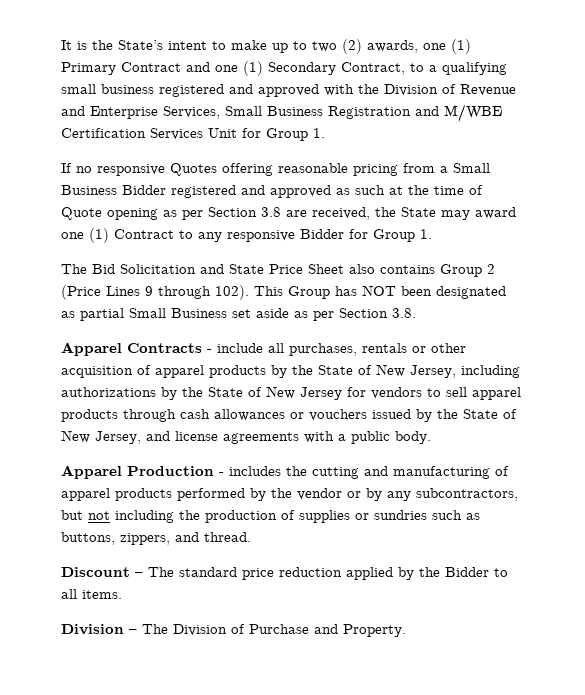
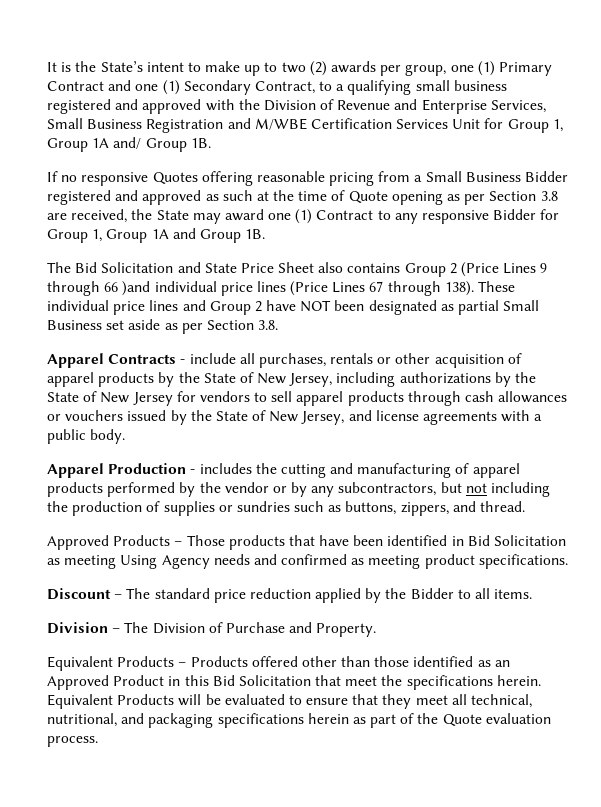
- It is the State’s intent to make up to two (2) awards, one (1) Primary Contract and one (1) Secondary Contract, to a qualifying small business registered and approved with the Division of Revenue and Enterprise Services, Small Business Registration and M/WBE Certification Services Unit for Group 1.
+ It is the State’s intent to make up to two (2) awards per group, one (1) Primary Contract and one (1) Secondary Contract, to a qualifying small business registered and approved with the Division of Revenue and Enterprise Services, Small Business Registration and M/WBE Certification Services Unit for Group 1, Group 1A and/ Group 1B.
- If no responsive Quotes offering reasonable pricing from a Small Business Bidder registered and approved as such at the time of Quote opening as per Section 3.8 are received, the State may award one (1) Contract to any responsive Bidder for Group 1.
+ If no responsive Quotes offering reasonable pricing from a Small Business Bidder registered and approved as such at the time of Quote opening as per Section 3.8 are received, the State may award one (1) Contract to any responsive Bidder for Group 1, Group 1A and Group 1B.
- The Bid Solicitation and State Price Sheet also contains Group 2 (Price Lines 9 through 102). This Group has NOT been designated as partial Small Business set aside as per Section 3.8.
+ The Bid Solicitation and State Price Sheet also contains Group 2 (Price Lines 9 through 66 )and individual price lines (Price Lines 67 through 138). These individual price lines and Group 2 have NOT been designated as partial Small Business set aside as per Section 3.8.
+ Approved Products – Those products that have been identified in Bid Solicitation as meeting Using Agency needs and confirmed as meeting product specifications.
+ Equivalent Products – Products offered other than those identified as an Approved Product in this Bid Solicitation that meet the specifications herein. Equivalent Products will be evaluated to ensure that they meet all technical, nutritional, and packaging specifications herein as part of the Quote evaluation process.

